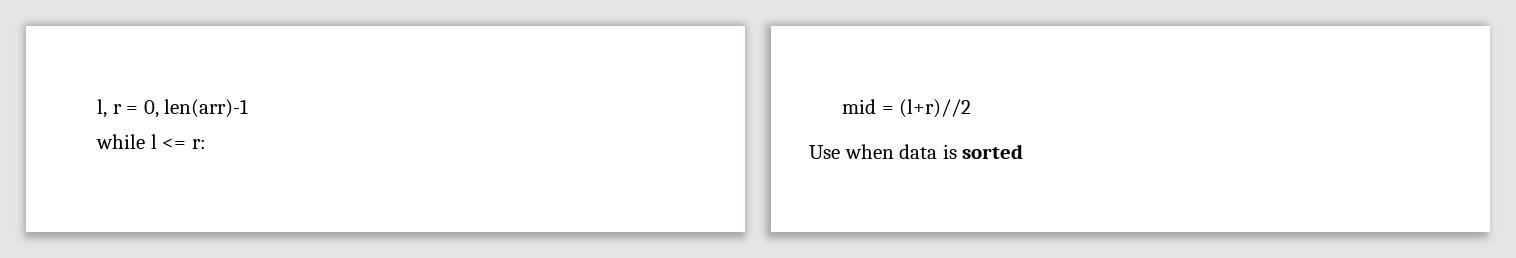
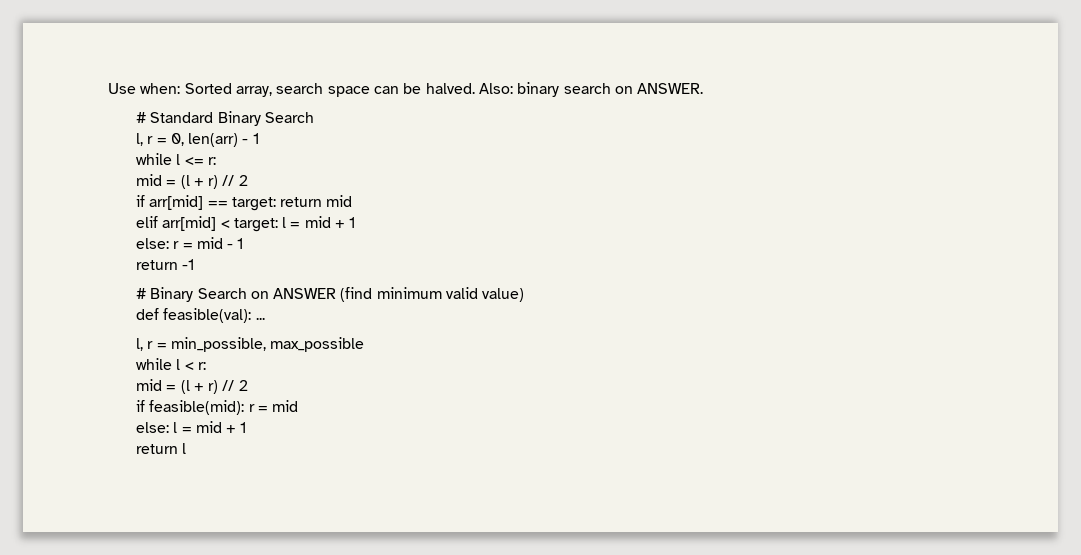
+ Use when: Sorted array, search space can be halved. Also: binary search on ANSWER.
+ # Standard Binary Search
- l, r = 0, len(arr)-1
+ l, r = 0, len(arr) - 1
  while l <= r:
- mid = (l+r)//2
- Use when data is sorted
+ mid = (l + r) // 2
+ if arr[mid] == target: return mid
+ elif arr[mid] < target: l = mid + 1
+ else: r = mid - 1
+ return -1
+ # Binary Search on ANSWER (find minimum valid value)
+ def feasible(val): ...
+ l, r = min_possible, max_possible
+ while l < r:
+ mid = (l + r) // 2
+ if feasible(mid): r = mid
+ else: l = mid + 1
+ return l

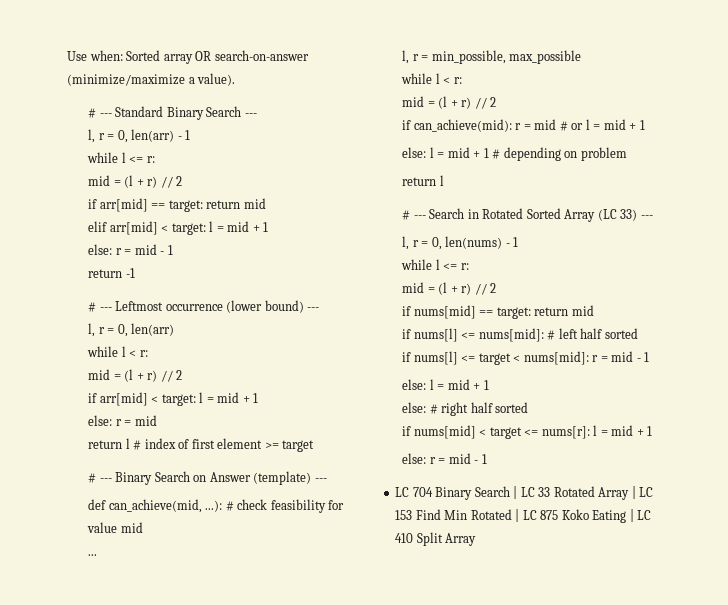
- Use when: Sorted array, search space can be halved. Also: binary search on ANSWER.
- # Standard Binary Search
+ Use when: Sorted array OR search-on-answer (minimize/maximize a value).
+ # --- Standard Binary Search ---
- # Binary Search on ANSWER (find minimum valid value)
- def feasible(val): ...
+ # --- Leftmost occurrence (lower bound) ---
+ l, r = 0, len(arr)
+ while l < r:
+ mid = (l + r) // 2
+ if arr[mid] < target: l = mid + 1
+ else: r = mid
+ return l # index of first element >= target
+ # --- Binary Search on Answer (template) ---
+ def can_achieve(mid, ...): # check feasibility for value mid
+ ...
- if feasible(mid): r = mid
+ if can_achieve(mid): r = mid # or l = mid + 1
+ else: l = mid + 1 # depending on problem
+ return l
+ # --- Search in Rotated Sorted Array (LC 33) ---
+ l, r = 0, len(nums) - 1
+ while l <= r:
+ mid = (l + r) // 2
+ if nums[mid] == target: return mid
+ if nums[l] <= nums[mid]: # left half sorted
+ if nums[l] <= target < nums[mid]: r = mid - 1
- return l
+ else: # right half sorted
+ if nums[mid] < target <= nums[r]: l = mid + 1
+ else: r = mid - 1
+ LC 704 Binary Search | LC 33 Rotated Array | LC 153 Find Min Rotated | LC 875 Koko Eating | LC 410 Split Array

